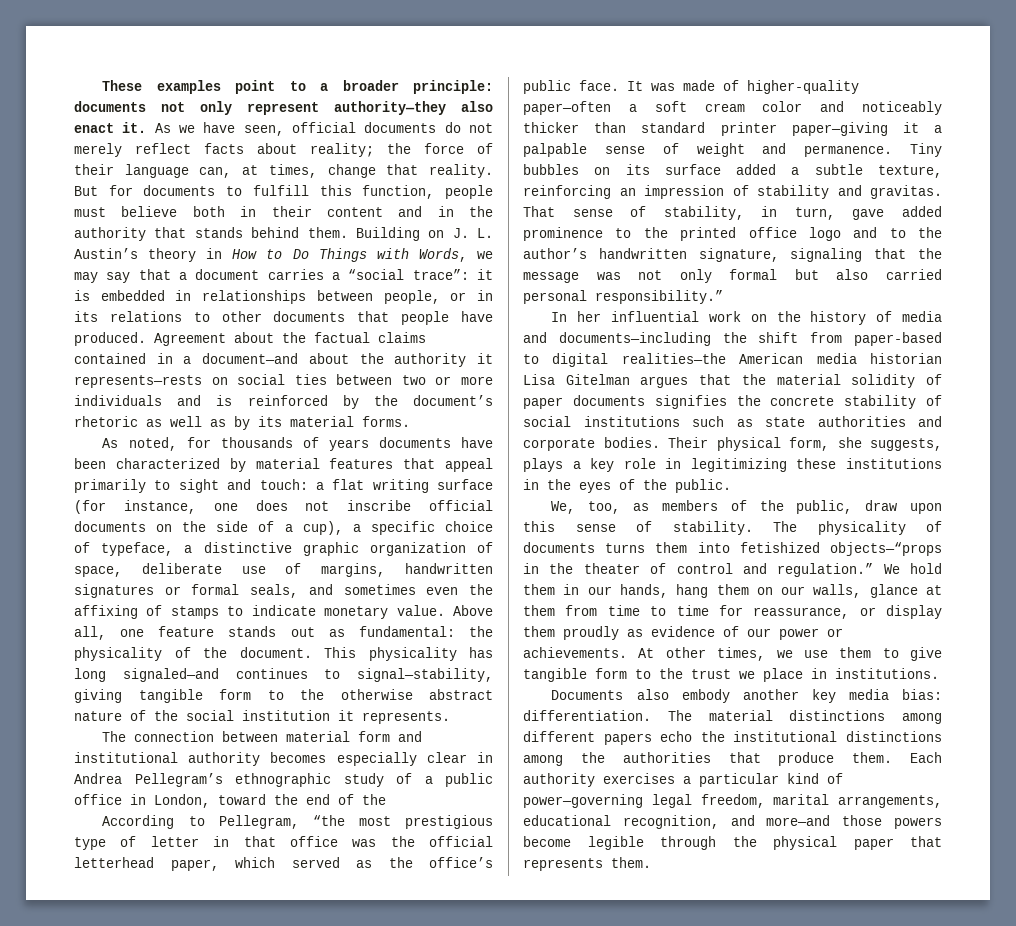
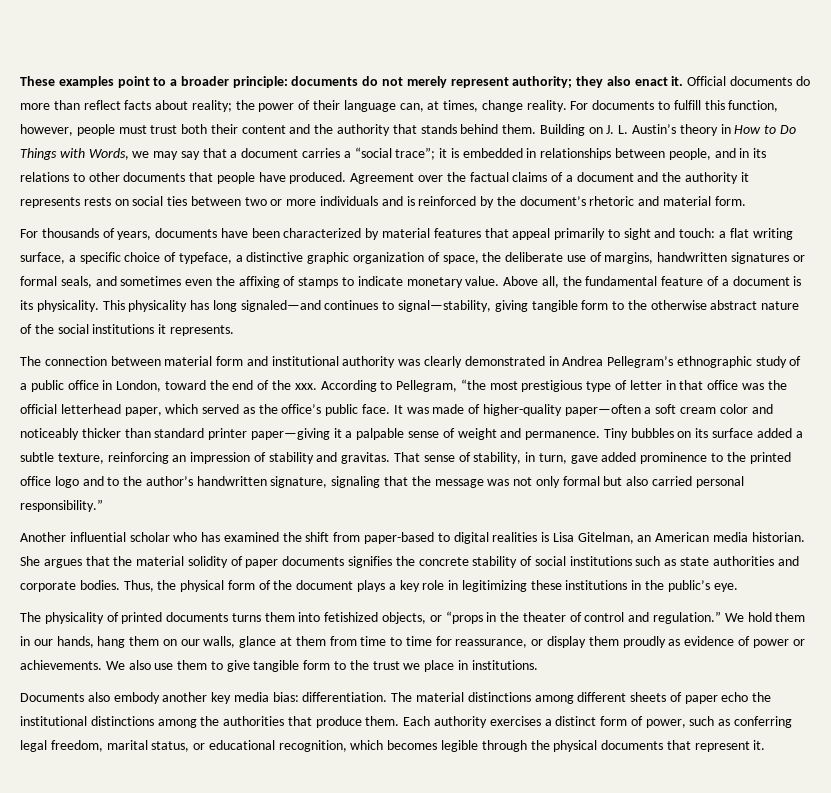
- These examples point to a broader principle: documents not only represent authority—they also enact it. As we have seen, official documents do not merely reflect facts about reality; the force of their language can, at times, change that reality. But for documents to fulfill this function, people must believe both in their content and in the authority that stands behind them.
+ These examples point to a broader principle: documents do not merely represent authority; they also enact it. Official documents do more than reflect facts about reality; the power of their language can, at times, change reality. For documents to fulfill this function, however, people must trust both their content and the authority that stands behind them.
- Building on J. L. Austin’s theory in How to Do Things with Words, we may say that a document carries a “social trace”: it is embedded in relationships between people, or in its relations to other documents that people have produced.
+ Building on J. L. Austin’s theory in How to Do Things with Words, we may say that a document carries a “social trace”; it is embedded in relationships between people, and in its relations to other documents that people have produced.
- Agreement about the factual claims contained in a document—and about the authority it represents—rests on social ties between two or more individuals and is reinforced by the document’s rhetoric as well as by its material forms.
- As noted, for thousands of years documents have been characterized by material features that appeal primarily to sight and touch:
+ Agreement over the factual claims of a document and the authority it represents rests on social ties between two or more individuals and is reinforced by the document’s rhetoric and material form.
+ For thousands of years, documents have been characterized by material features that appeal primarily to sight and touch:
- a flat writing surface (for instance, one does not inscribe official documents on the side of a cup), a specific choice of typeface, a distinctive graphic organization of space, deliberate use of margins, handwritten signatures or formal seals, and sometimes even the affixing of stamps to indicate monetary value.
+ a flat writing surface, a specific choice of typeface, a distinctive graphic organization of space, the deliberate use of margins, handwritten signatures or formal seals, and sometimes even the affixing of stamps to indicate monetary value.
- Above all, one feature stands out as fundamental: the physicality of the document.
+ Above all, the fundamental feature of a document is its physicality.
- This physicality has long signaled—and continues to signal—stability, giving tangible form to the otherwise abstract nature of the social institution it represents.
+ This physicality has long signaled—and continues to signal—stability, giving tangible form to the otherwise abstract nature of the social institutions it represents.
- The connection between material form and institutional authority becomes especially clear in Andrea Pellegram’s ethnographic study of a public office in London, toward the end of the
- According to Pellegram, “the most prestigious type of letter in that office was the official letterhead paper, which served as the office’s public face.
+ The connection between material form and institutional authority was clearly demonstrated in Andrea Pellegram’s ethnographic study of a public office in London, toward the end of the xxx. According to Pellegram, “the most prestigious type of letter in that office was the official letterhead paper, which served as the office’s public face.
- In her influential work on the history of media and documents—including the shift from paper-based to digital realities—the American media historian Lisa Gitelman argues that the material solidity of paper documents signifies the concrete stability of social institutions such as state authorities and corporate bodies.
+ Another influential scholar who has examined the shift from paper-based to digital realities is Lisa Gitelman, an American media historian. She argues that the material solidity of paper documents signifies the concrete stability of social institutions such as state authorities and corporate bodies.
- Their physical form, she suggests, plays a key role in legitimizing these institutions in the eyes of the public.
- We, too, as members of the public, draw upon this sense of stability. The physicality of documents turns them into fetishized objects—“props in the theater of control and regulation.”
+ Thus, the physical form of the document plays a key role in legitimizing these institutions in the public’s eye.
+ The physicality of printed documents turns them into fetishized objects, or “props in the theater of control and regulation.”
- We hold them in our hands, hang them on our walls, glance at them from time to time for reassurance, or display them proudly as evidence of our power or achievements.
+ We hold them in our hands, hang them on our walls, glance at them from time to time for reassurance, or display them proudly as evidence of power or achievements.
- At other times, we use them to give tangible form to the trust we place in institutions.
+ We also use them to give tangible form to the trust we place in institutions.
- The material distinctions among different papers echo the institutional distinctions among the authorities that produce them.
+ The material distinctions among different sheets of paper echo the institutional distinctions among the authorities that produce them.
- Each authority exercises a particular kind of power—governing legal freedom, marital arrangements, educational recognition, and more—and those powers become legible through the physical paper that represents them.
+ Each authority exercises a distinct form of power, such as conferring legal freedom, marital status, or educational recognition, which becomes legible through the physical documents that represent it.

